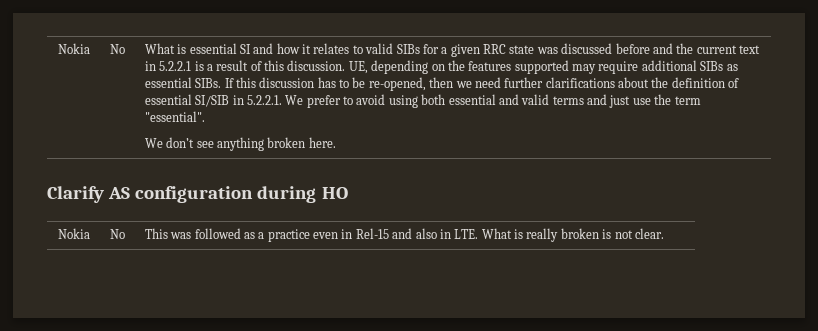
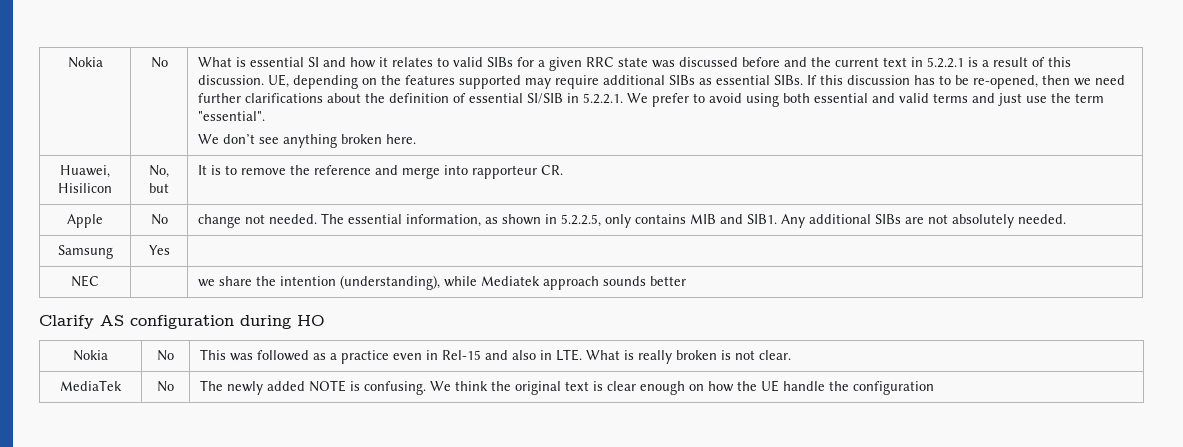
+ Huawei, Hisilicon | No, but | It is to remove the reference and merge into rapporteur CR.
+ Apple | No | change not needed. The essential information, as shown in 5.2.2.5, only contains MIB and SIB1. Any additional SIBs are not absolutely needed.
+ Samsung | Yes |
+ NEC | | we share the intention (understanding), while Mediatek approach sounds better
+ MediaTek | No | The newly added NOTE is confusing. We think the original text is clear enough on how the UE handle the configuration

